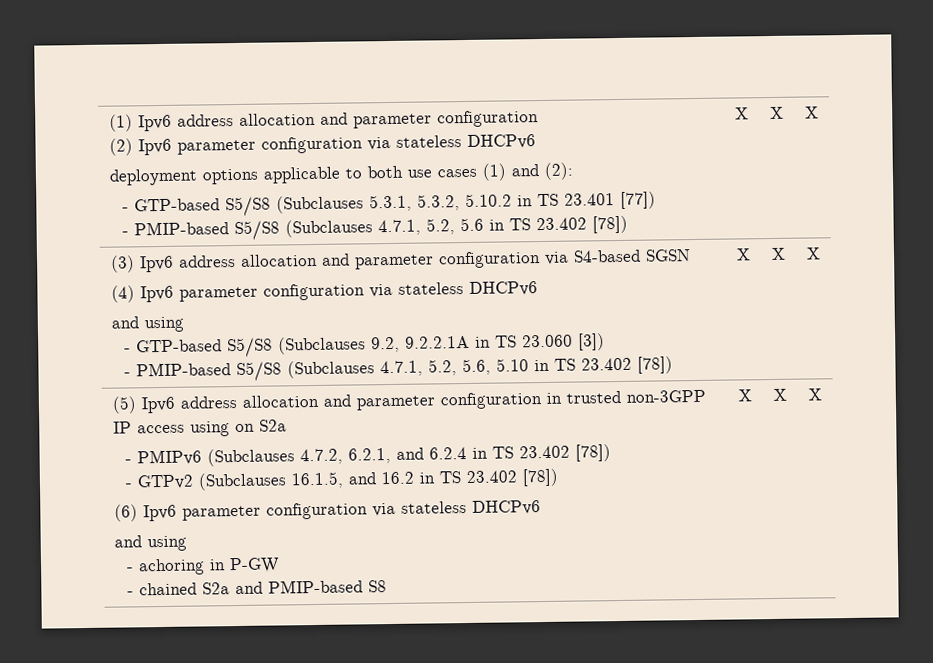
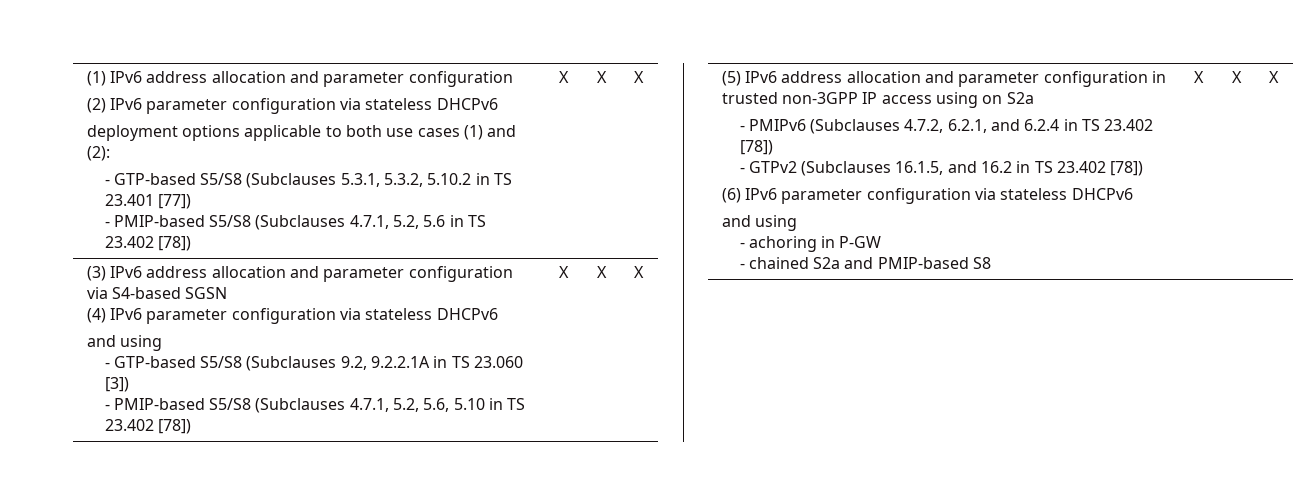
- (1) Ipv6 address allocation and parameter configuration
+ (1) IPv6 address allocation and parameter configuration
- (2) Ipv6 parameter configuration via stateless DHCPv6
+ (2) IPv6 parameter configuration via stateless DHCPv6
- (3) Ipv6 address allocation and parameter configuration via S4-based SGSN
+ (3) IPv6 address allocation and parameter configuration via S4-based SGSN
- (4) Ipv6 parameter configuration via stateless DHCPv6
+ (4) IPv6 parameter configuration via stateless DHCPv6
- (5) Ipv6 address allocation and parameter configuration in trusted non-3GPP IP access using on S2a
+ (5) IPv6 address allocation and parameter configuration in trusted non-3GPP IP access using on S2a
- (6) Ipv6 parameter configuration via stateless DHCPv6
+ (6) IPv6 parameter configuration via stateless DHCPv6

